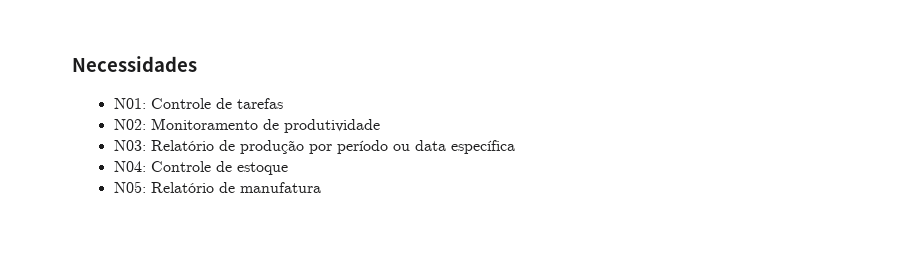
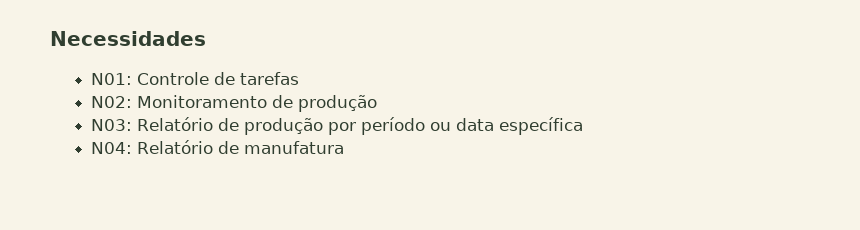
- N02: Monitoramento de produtividade
+ N02: Monitoramento de produção
- N04: Controle de estoque
- N05: Relatório de manufatura
+ N04: Relatório de manufatura

